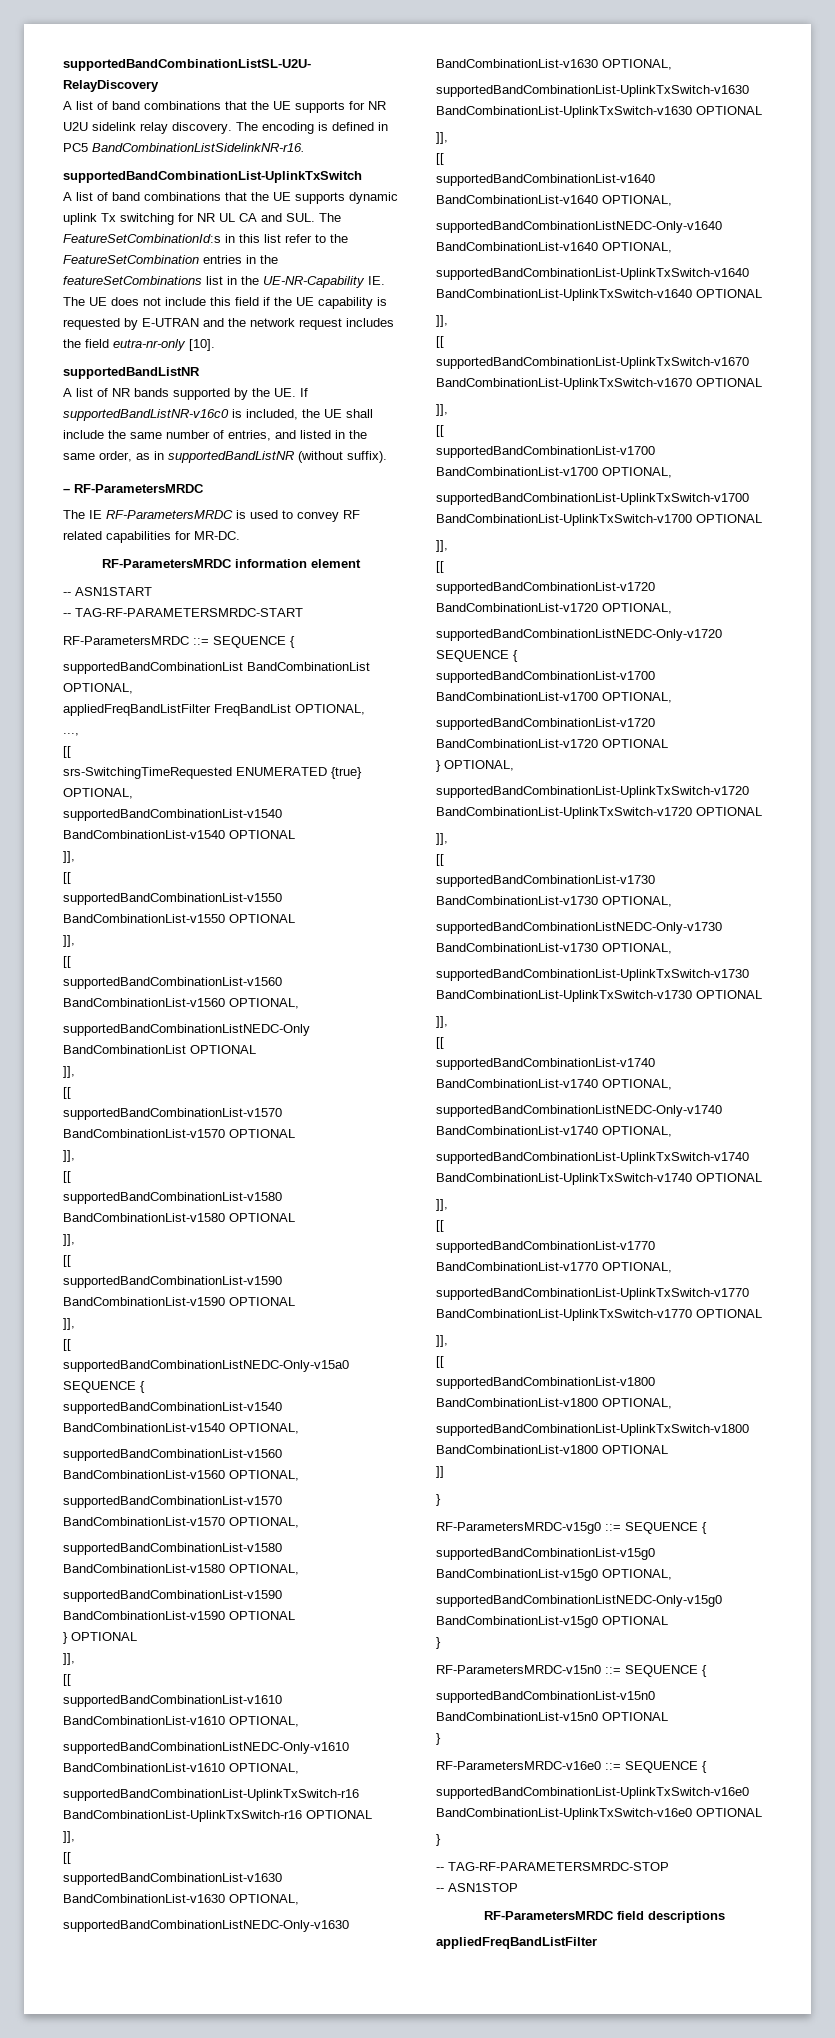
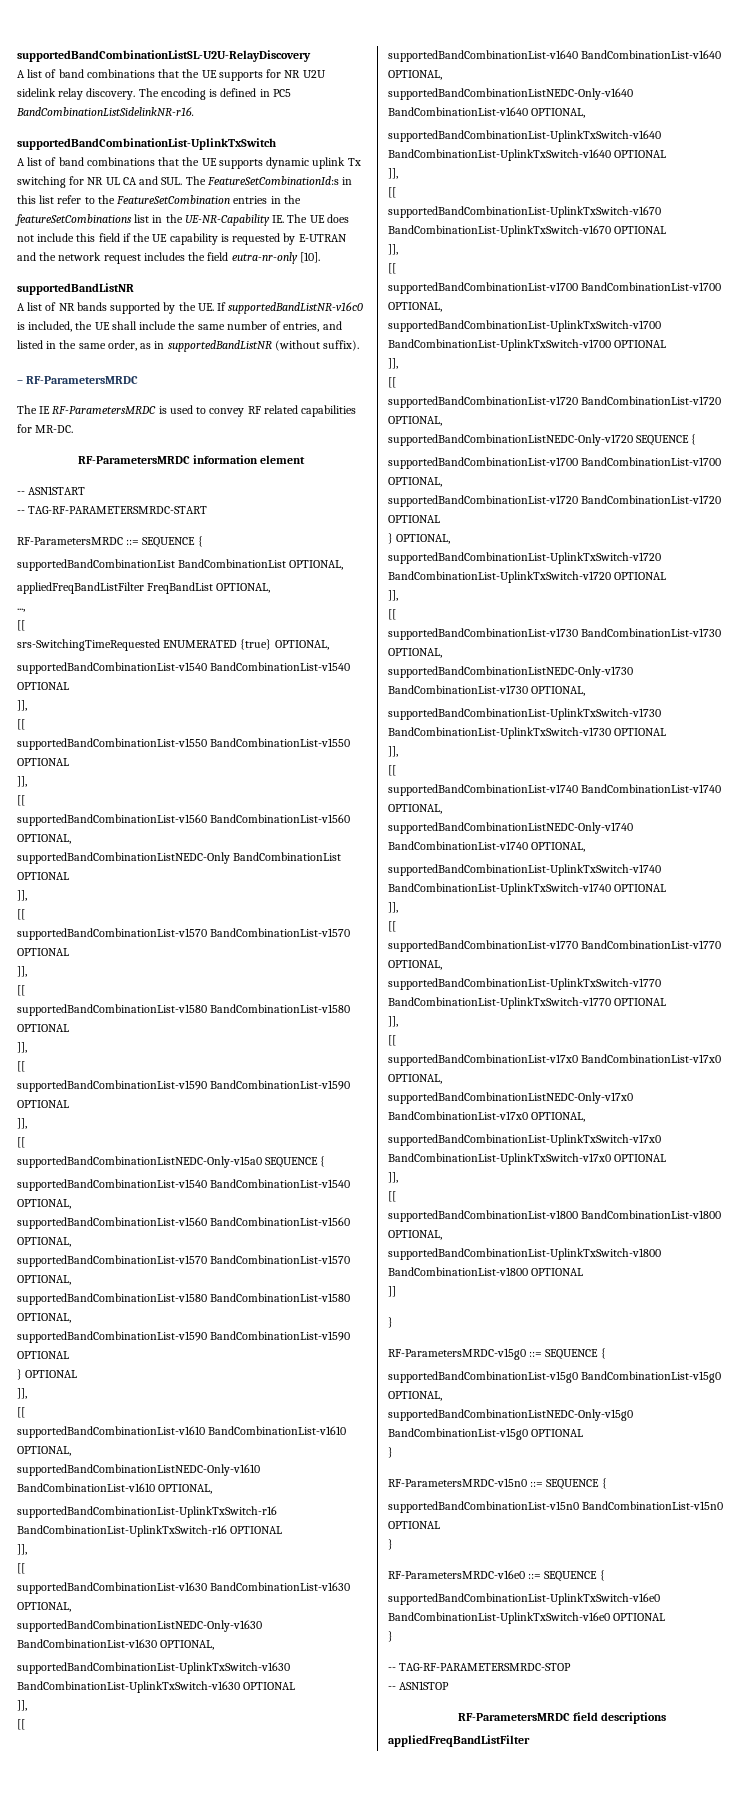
+ supportedBandCombinationList-v17x0 BandCombinationList-v17x0 OPTIONAL,
+ supportedBandCombinationListNEDC-Only-v17x0 BandCombinationList-v17x0 OPTIONAL,
+ supportedBandCombinationList-UplinkTxSwitch-v17x0 BandCombinationList-UplinkTxSwitch-v17x0 OPTIONAL
+ ]],
+ [[

